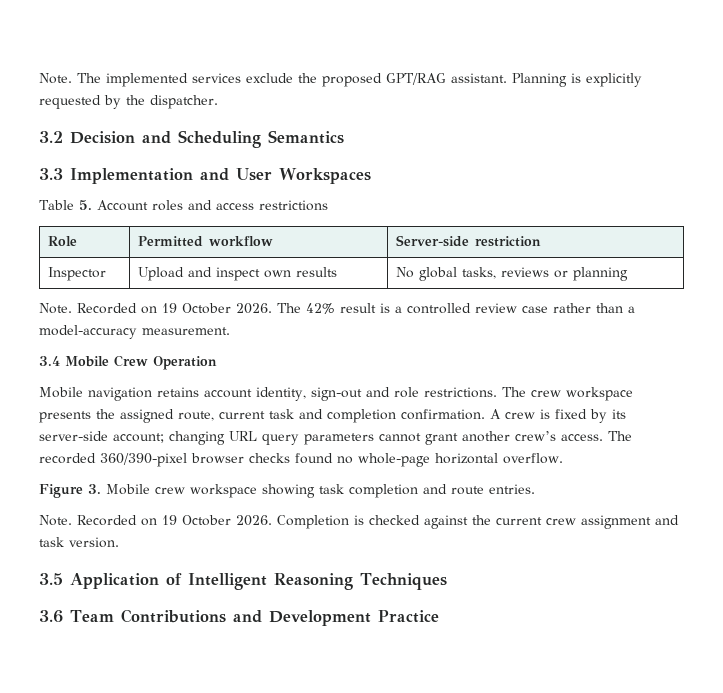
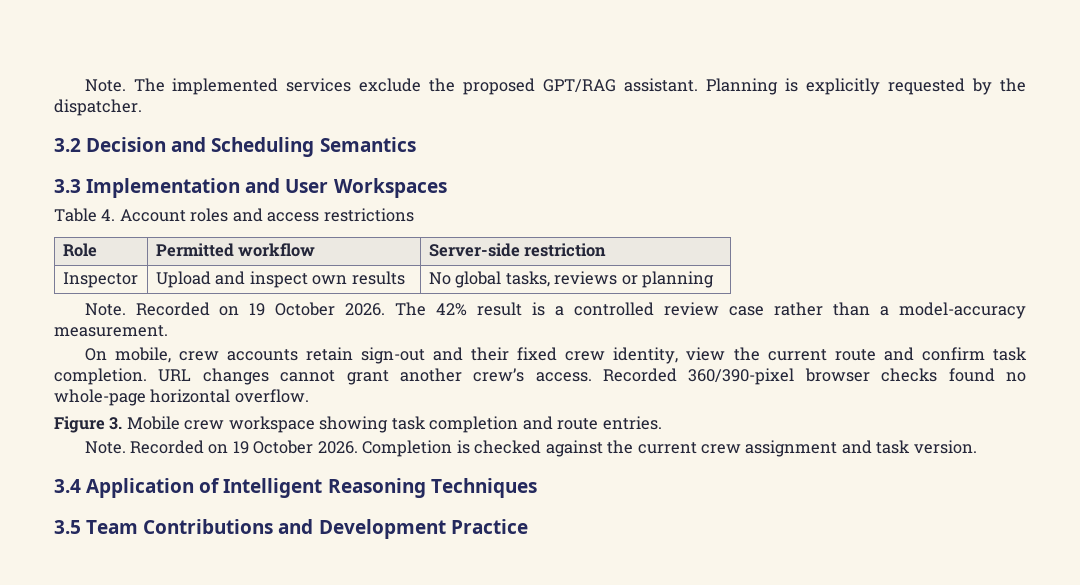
- Table 5. Account roles and access restrictions
+ Table 4. Account roles and access restrictions
- 3.4 Mobile Crew Operation
- Mobile navigation retains account identity, sign-out and role restrictions. The crew workspace presents the assigned route, current task and completion confirmation. A crew is fixed by its server-side account; changing URL query parameters cannot grant another crew’s access.
+ On mobile, crew accounts retain sign-out and their fixed crew identity, view the current route and confirm task completion. URL changes cannot grant another crew’s access.
- The recorded 360/390-pixel browser checks found no whole-page horizontal overflow.
+ Recorded 360/390-pixel browser checks found no whole-page horizontal overflow.
- 3.5 Application of Intelligent Reasoning Techniques
+ 3.4 Application of Intelligent Reasoning Techniques
- 3.6 Team Contributions and Development Practice
+ 3.5 Team Contributions and Development Practice

